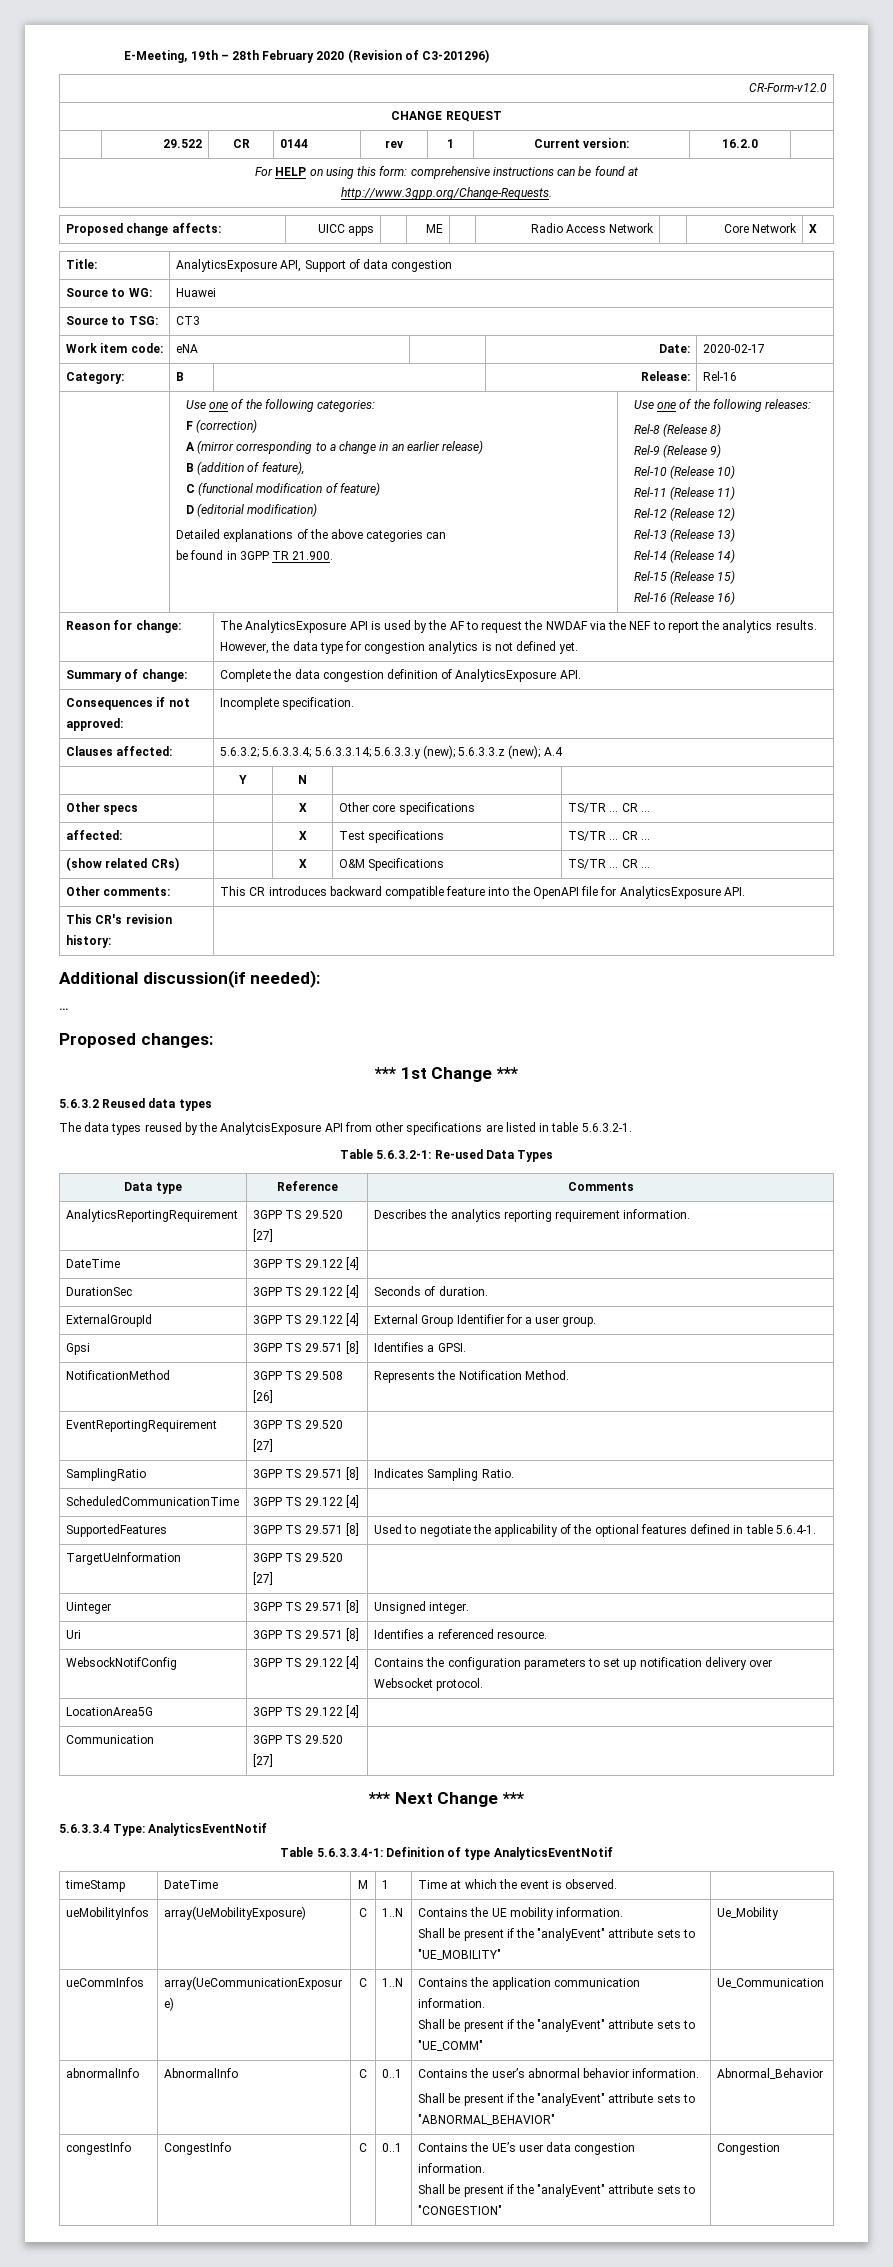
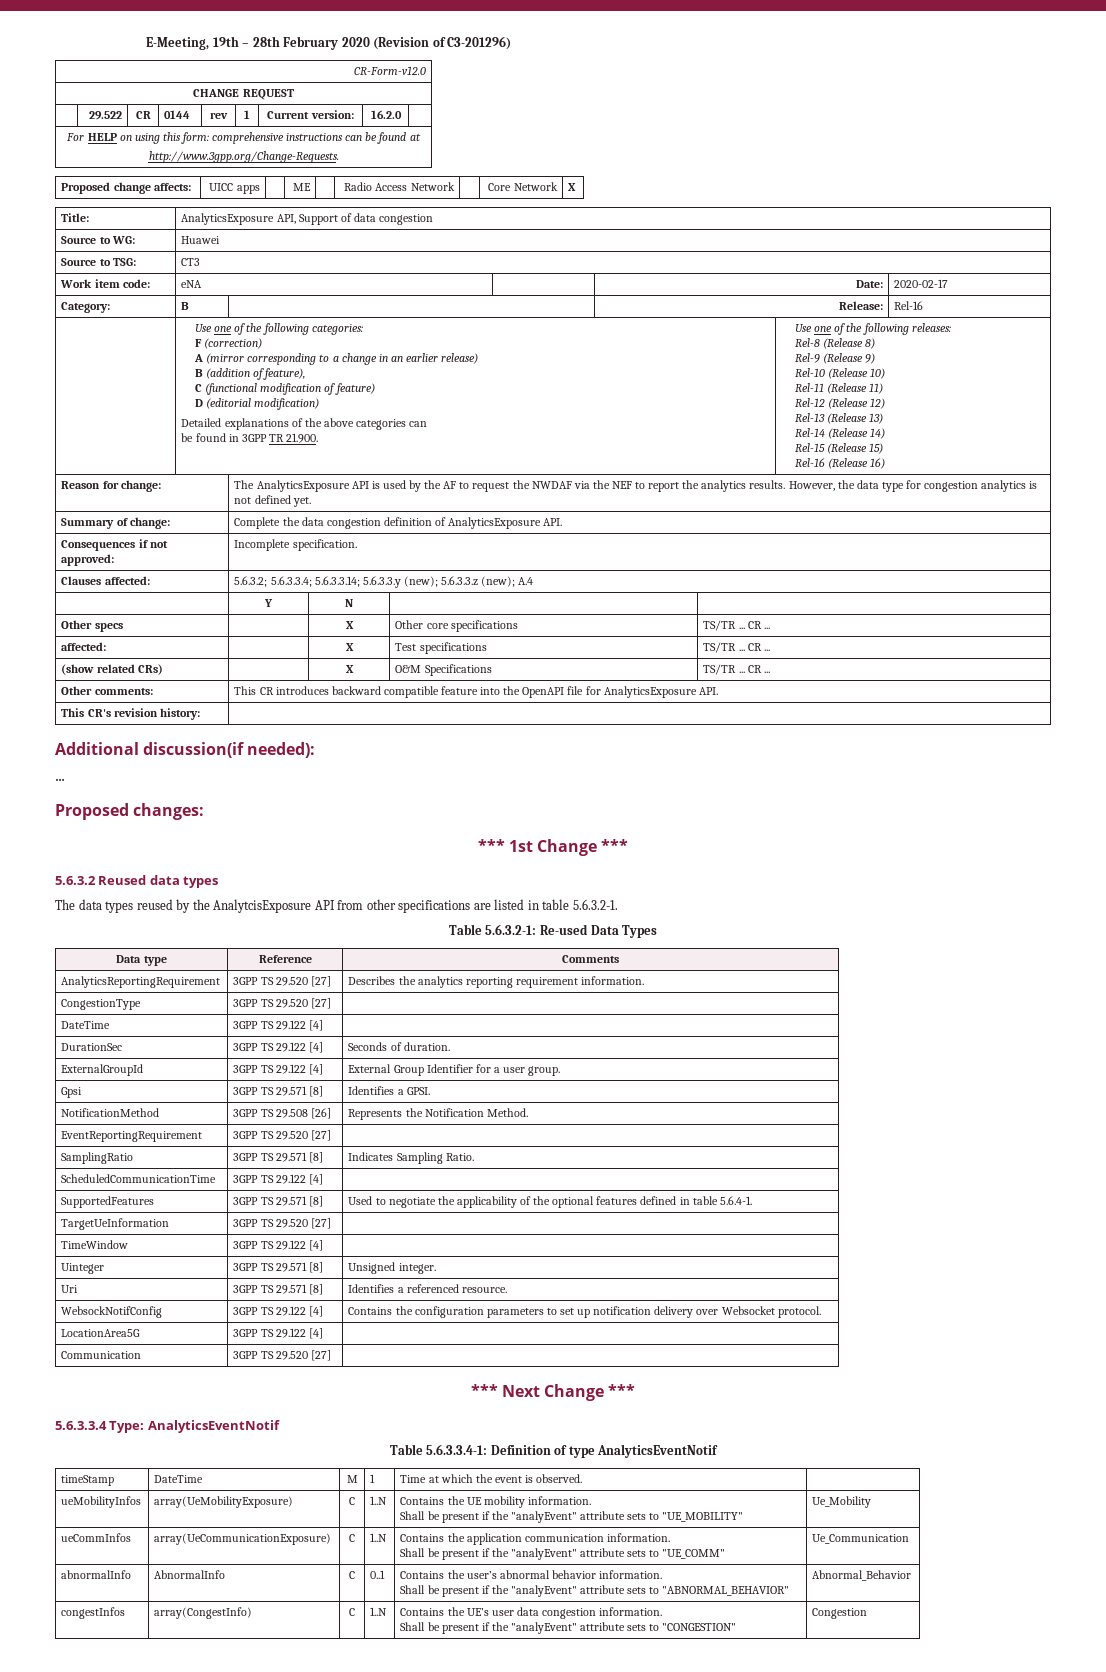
+ CongestionType | 3GPP TS 29.520 [27] |
+ TimeWindow | 3GPP TS 29.122 [4] |
- congestInfo | CongestInfo | C | 0..1 | Contains the UE’s user data congestion information.
+ congestInfos | array(CongestInfo) | C | 1..N | Contains the UE’s user data congestion information.

